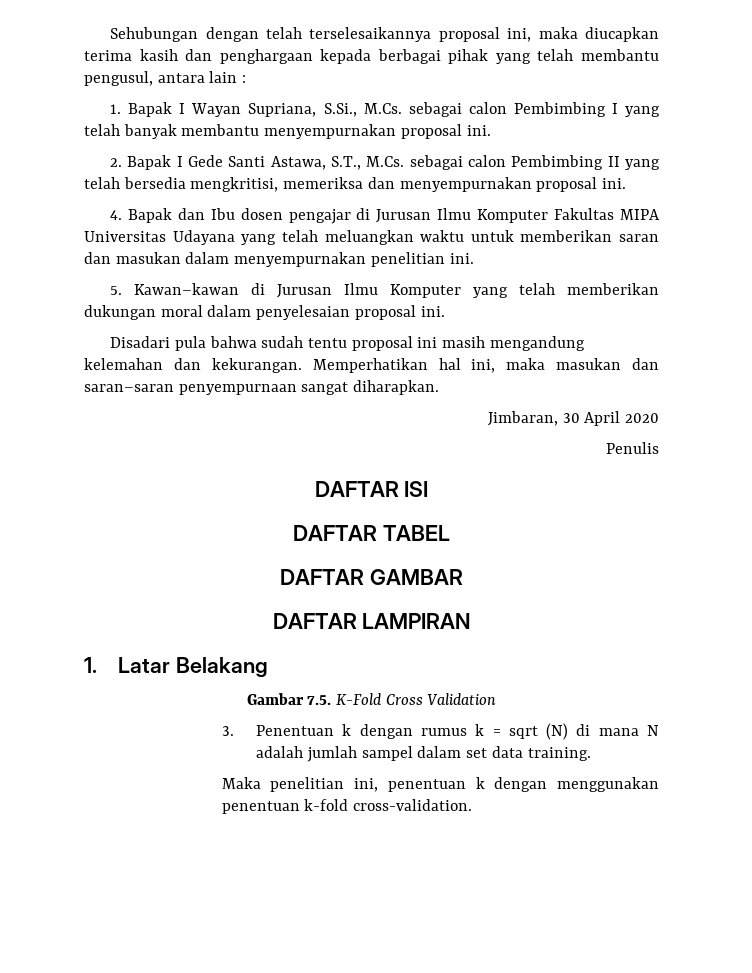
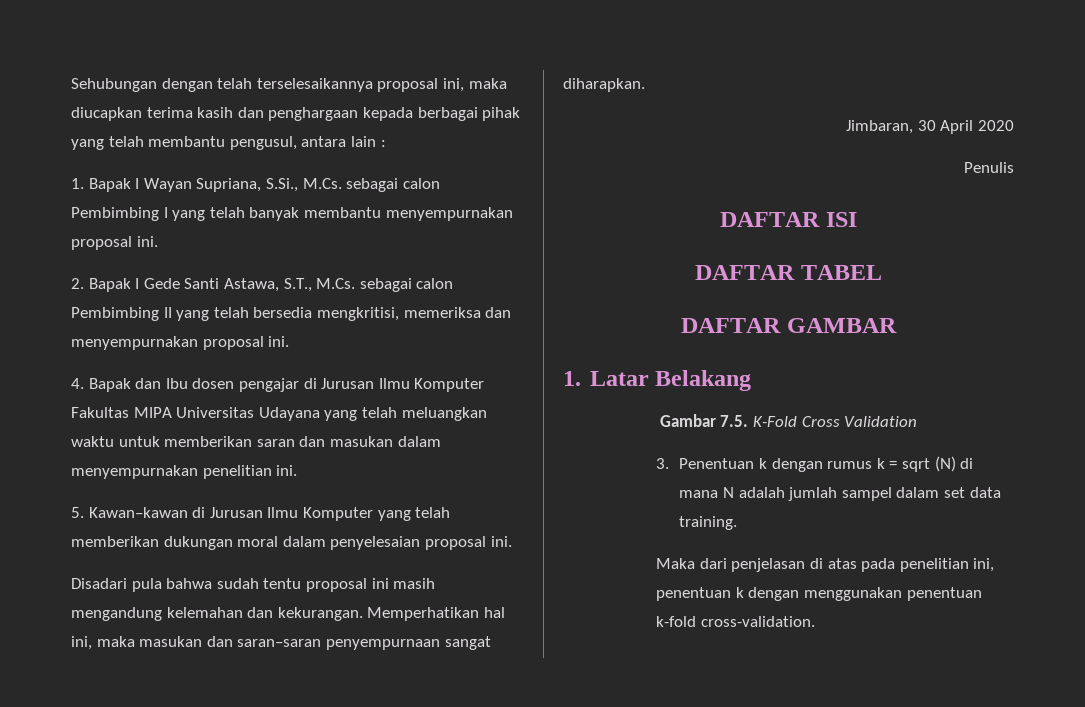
- DAFTAR LAMPIRAN
- Maka penelitian ini, penentuan k dengan menggunakan penentuan k-fold cross-validation.
+ Maka dari penjelasan di atas pada penelitian ini, penentuan k dengan menggunakan penentuan k-fold cross-validation.

